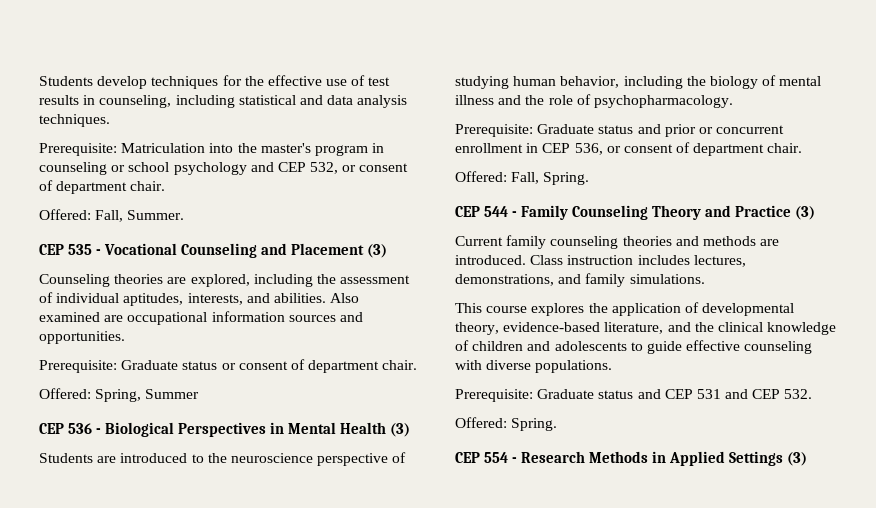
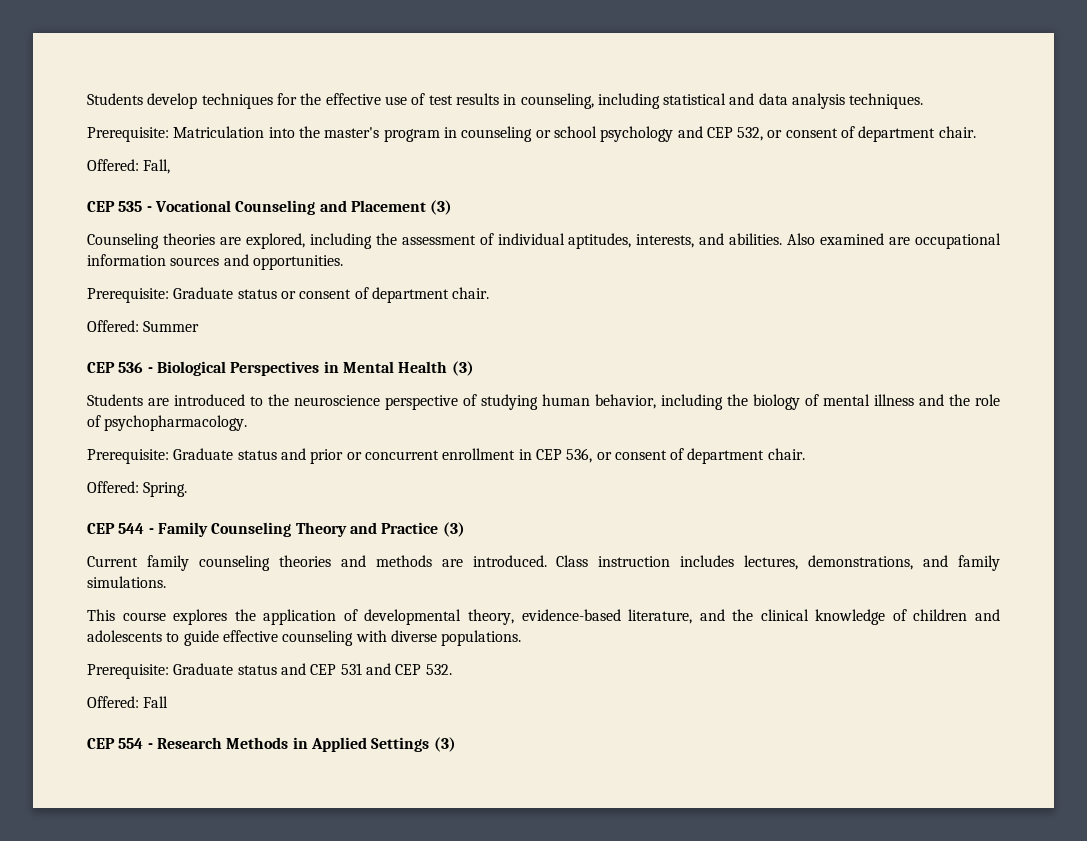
- Offered: Fall, Summer.
+ Offered: Fall,
- Offered: Spring, Summer
+ Offered: Summer
- Offered: Fall, Spring.
+ Offered: Spring.
- Offered: Spring.
+ Offered: Fall

